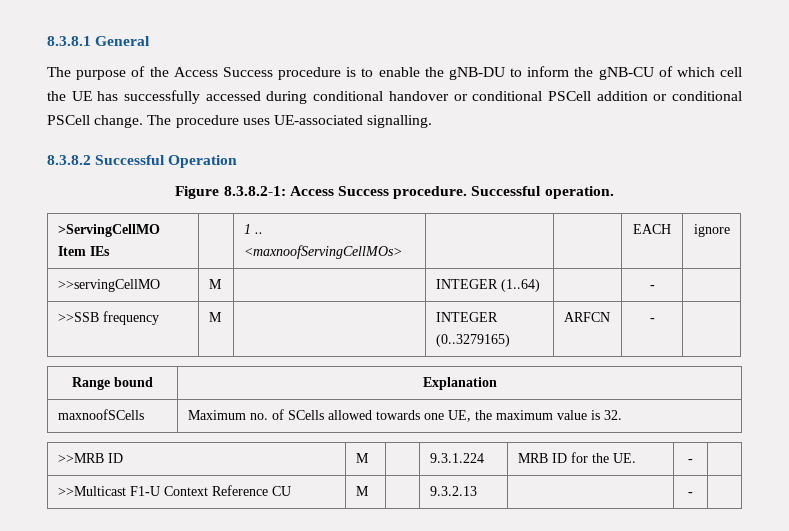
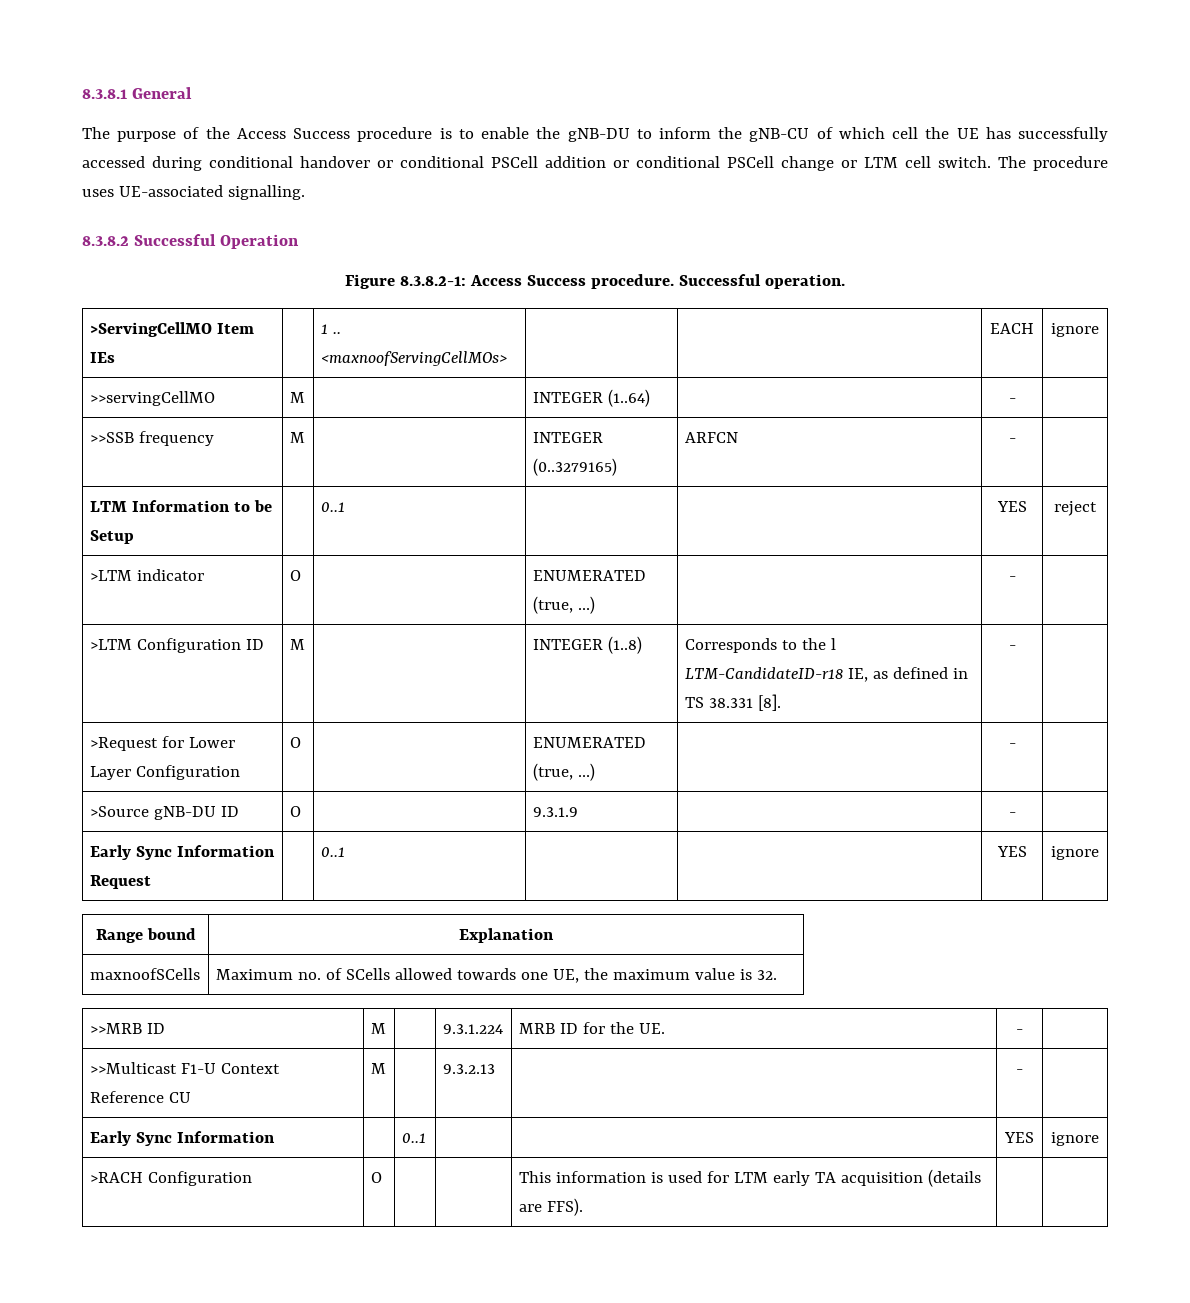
- The purpose of the Access Success procedure is to enable the gNB-DU to inform the gNB-CU of which cell the UE has successfully accessed during conditional handover or conditional PSCell addition or conditional PSCell change.
+ The purpose of the Access Success procedure is to enable the gNB-DU to inform the gNB-CU of which cell the UE has successfully accessed during conditional handover or conditional PSCell addition or conditional PSCell change or LTM cell switch.
+ LTM Information to be Setup | | 0..1 | | | YES | reject
+ >LTM indicator | O | | ENUMERATED (true, …) | | - |
+ >LTM Configuration ID | M | | INTEGER (1..8) | Corresponds to the l LTM-CandidateID-r18 IE, as defined in TS 38.331 [8]. | - |
+ >Request for Lower Layer Configuration | O | | ENUMERATED (true, …) | | - |
+ >Source gNB-DU ID | O | | 9.3.1.9 | | - |
+ Early Sync Information Request | | 0..1 | | | YES | ignore
+ Early Sync Information | | 0..1 | | | YES | ignore
+ >RACH Configuration | O | | | This information is used for LTM early TA acquisition (details are FFS). | |

